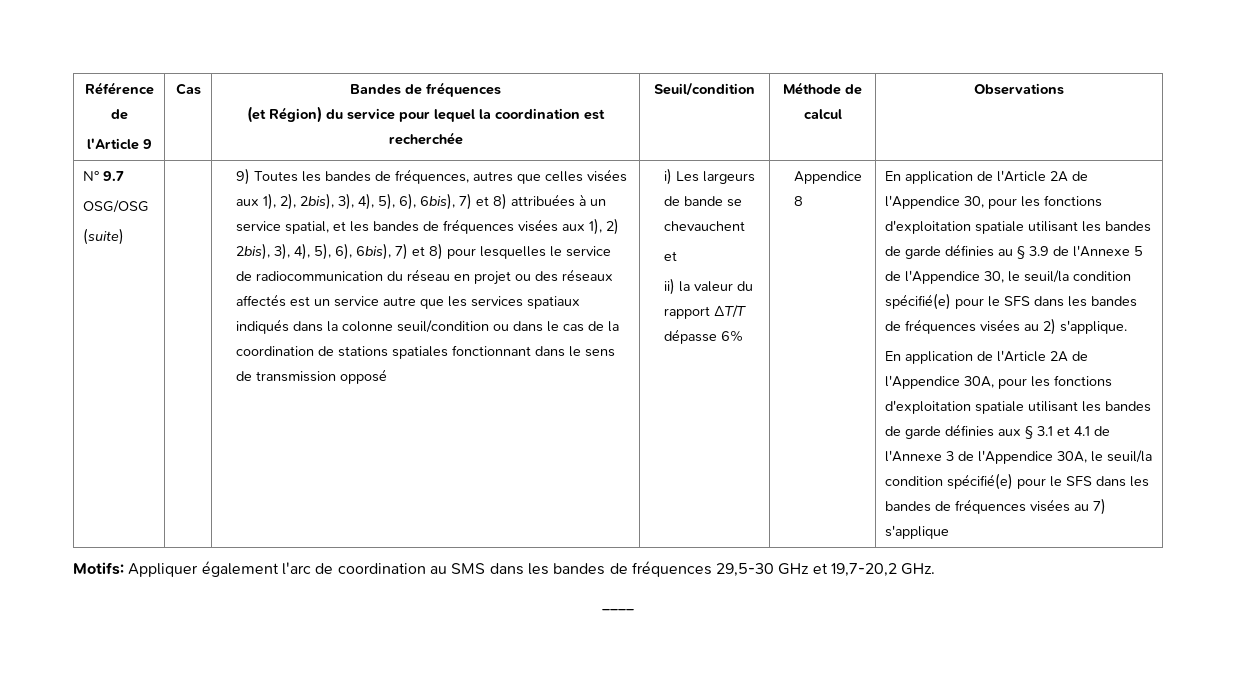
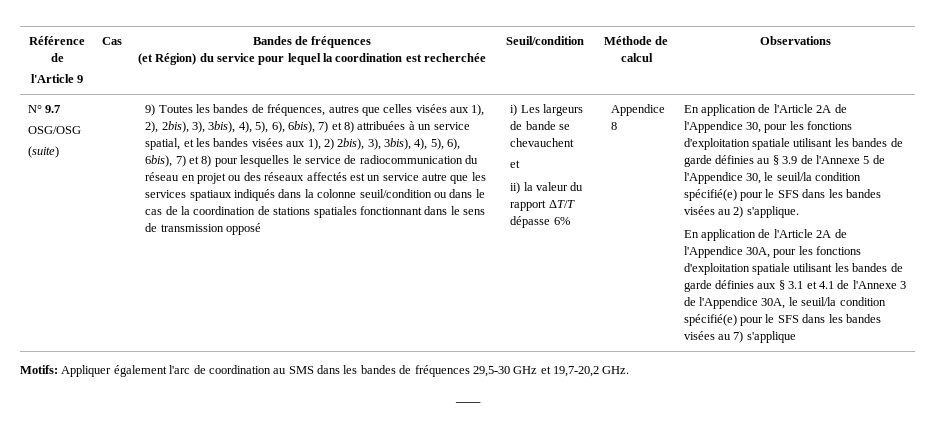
- 9) Toutes les bandes de fréquences, autres que celles visées aux 1), 2), 2bis), 3), 4), 5), 6), 6bis), 7) et 8) attribuées à un service spatial, et les bandes de fréquences visées aux 1), 2) 2bis), 3), 4), 5), 6), 6bis), 7) et 8) pour lesquelles le service de radiocommunication du réseau en projet ou des réseaux affectés est un service autre que les services spatiaux indiqués dans la colonne seuil/condition ou dans le cas de la coordination de stations spatiales fonctionnant dans le sens de transmission opposé
+ 9) Toutes les bandes de fréquences, autres que celles visées aux 1), 2), 2bis), 3), 3bis), 4), 5), 6), 6bis), 7) et 8) attribuées à un service spatial, et les bandes visées aux 1), 2) 2bis), 3), 3bis), 4), 5), 6), 6bis), 7) et 8) pour lesquelles le service de radiocommunication du réseau en projet ou des réseaux affectés est un service autre que les services spatiaux indiqués dans la colonne seuil/condition ou dans le cas de la coordination de stations spatiales fonctionnant dans le sens de transmission opposé
- En application de l'Article 2A de l'Appendice 30, pour les fonctions d'exploitation spatiale utilisant les bandes de garde définies au § 3.9 de l'Annexe 5 de l'Appendice 30, le seuil/la condition spécifié(e) pour le SFS dans les bandes de fréquences visées au 2) s'applique.
+ En application de l'Article 2A de l'Appendice 30, pour les fonctions d'exploitation spatiale utilisant les bandes de garde définies au § 3.9 de l'Annexe 5 de l'Appendice 30, le seuil/la condition spécifié(e) pour le SFS dans les bandes visées au 2) s'applique.
- En application de l'Article 2A de l'Appendice 30A, pour les fonctions d'exploitation spatiale utilisant les bandes de garde définies aux § 3.1 et 4.1 de l'Annexe 3 de l'Appendice 30A, le seuil/la condition spécifié(e) pour le SFS dans les bandes de fréquences visées au 7) s'applique
+ En application de l'Article 2A de l'Appendice 30A, pour les fonctions d'exploitation spatiale utilisant les bandes de garde définies aux § 3.1 et 4.1 de l'Annexe 3 de l'Appendice 30A, le seuil/la condition spécifié(e) pour le SFS dans les bandes visées au 7) s'applique

